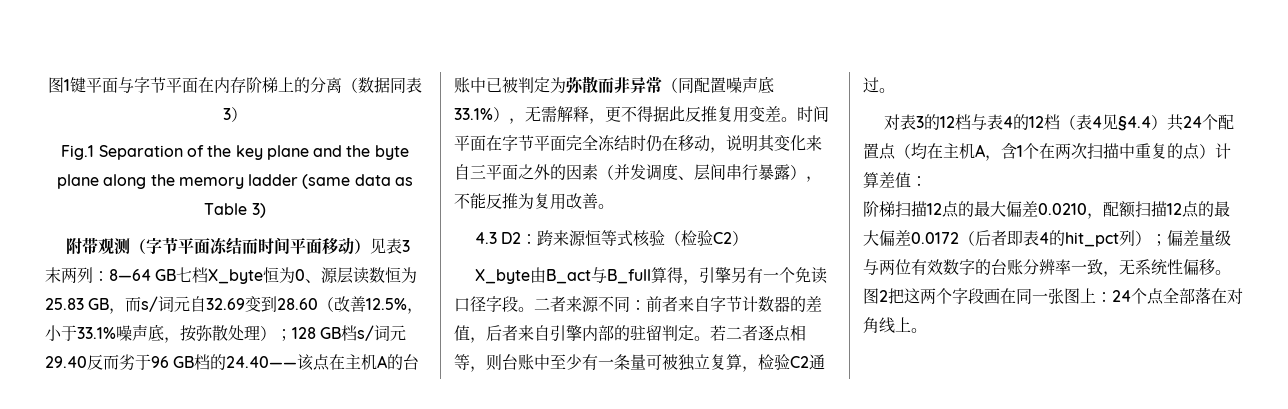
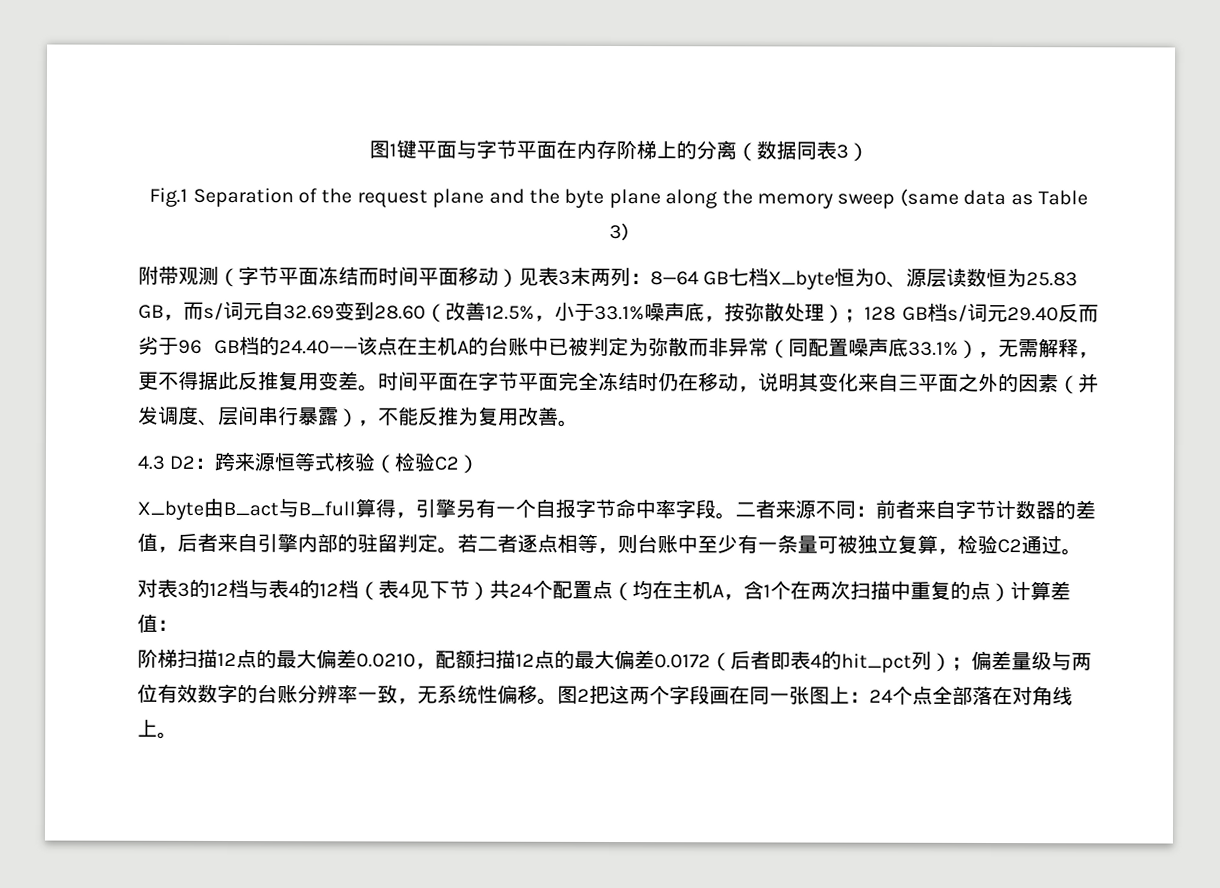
- Fig.1 Separation of the key plane and the byte plane along the memory ladder (same data as Table 3)
+ Fig.1 Separation of the request plane and the byte plane along the memory sweep (same data as Table 3)
- X_byte由B_act与B_full算得，引擎另有一个免读口径字段。
+ X_byte由B_act与B_full算得，引擎另有一个自报字节命中率字段。
- 对表3的12档与表4的12档（表4见§4.4）共24个配置点（均在主机A，含1个在两次扫描中重复的点）计算差值：
+ 对表3的12档与表4的12档（表4见下节）共24个配置点（均在主机A，含1个在两次扫描中重复的点）计算差值：

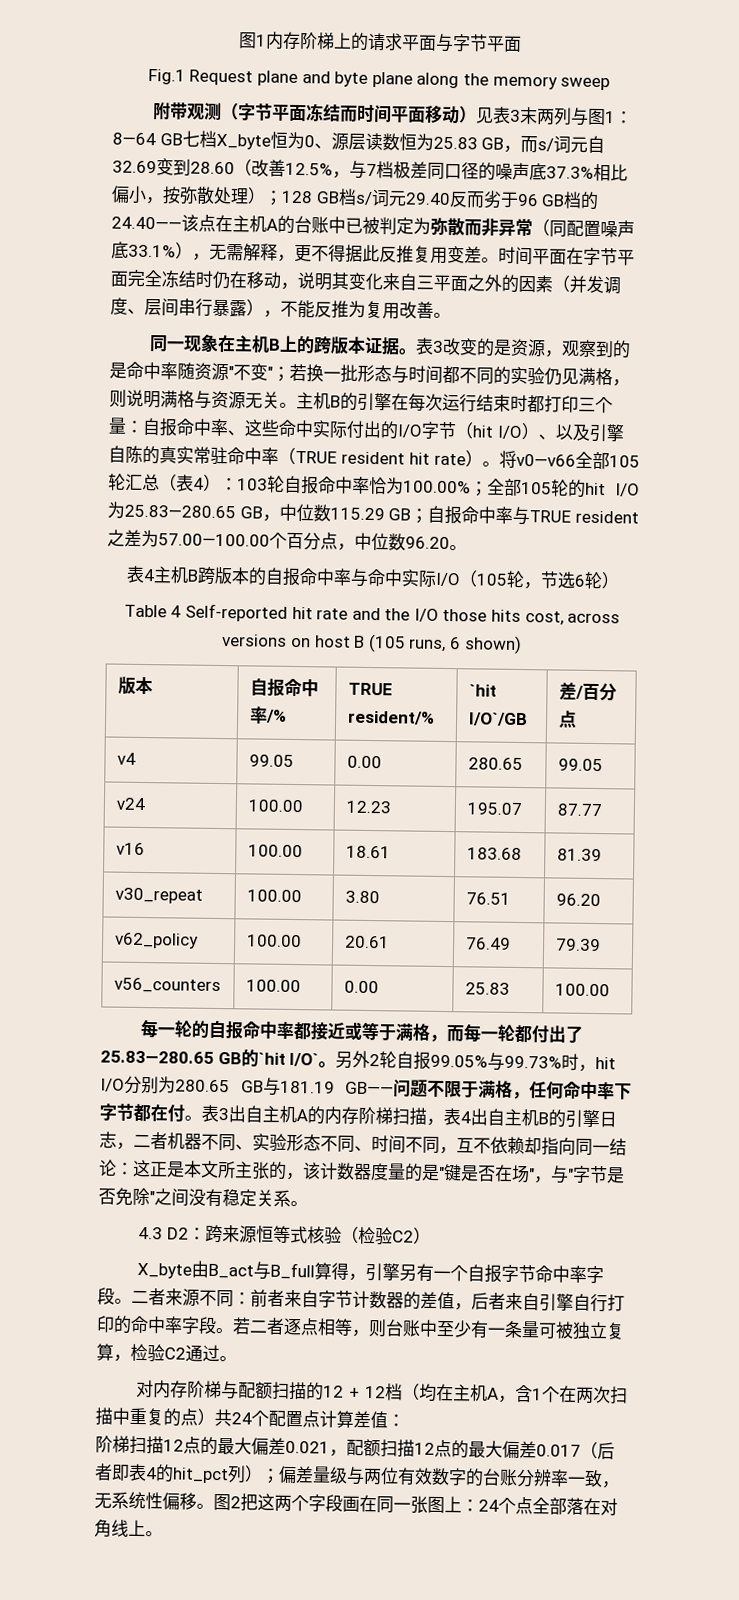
- 图1键平面与字节平面在内存阶梯上的分离（数据同表3）
- Fig.1 Separation of the request plane and the byte plane along the memory sweep (same data as Table 3)
+ 图1内存阶梯上的请求平面与字节平面
+ Fig.1 Request plane and byte plane along the memory sweep
- 附带观测（字节平面冻结而时间平面移动）见表3末两列：
+ 附带观测（字节平面冻结而时间平面移动）见表3末两列与图1：
- 8—64 GB七档X_byte恒为0、源层读数恒为25.83 GB，而s/词元自32.69变到28.60（改善12.5%，小于33.1%噪声底，按弥散处理）；
+ 8—64 GB七档X_byte恒为0、源层读数恒为25.83 GB，而s/词元自32.69变到28.60（改善12.5%，与7档极差同口径的噪声底37.3%相比偏小，按弥散处理）；
+ 同一现象在主机B上的跨版本证据。表3改变的是资源，观察到的是命中率随资源"不变"；若换一批形态与时间都不同的实验仍见满格，则说明满格与资源无关。主机B的引擎在每次运行结束时都打印三个量：自报命中率、这些命中实际付出的I/O字节（hit I/O）、以及引擎自陈的真实常驻命中率（TRUE resident hit rate）。将v0—v66全部105轮汇总（表4）：103轮自报命中率恰为100.00%；全部105轮的hit I/O为25.83—280.65 GB，中位数115.29 GB；自报命中率与TRUE resident之差为57.00—100.00个百分点，中位数96.20。
+ 表4主机B跨版本的自报命中率与命中实际I/O（105轮，节选6轮）
+ Table 4 Self-reported hit rate and the I/O those hits cost, across versions on host B (105 runs, 6 shown)
+ 版本 | 自报命中率/% | TRUE resident/% | `hit I/O`/GB | 差/百分点
+ v4 | 99.05 | 0.00 | 280.65 | 99.05
+ v24 | 100.00 | 12.23 | 195.07 | 87.77
+ v16 | 100.00 | 18.61 | 183.68 | 81.39
+ v30_repeat | 100.00 | 3.80 | 76.51 | 96.20
+ v62_policy | 100.00 | 20.61 | 76.49 | 79.39
+ v56_counters | 100.00 | 0.00 | 25.83 | 100.00
+ 每一轮的自报命中率都接近或等于满格，而每一轮都付出了25.83—280.65 GB的`hit I/O`。另外2轮自报99.05%与99.73%时，hit I/O分别为280.65 GB与181.19 GB——问题不限于满格，任何命中率下字节都在付。表3出自主机A的内存阶梯扫描，表4出自主机B的引擎日志，二者机器不同、实验形态不同、时间不同，互不依赖却指向同一结论：这正是本文所主张的，该计数器度量的是"键是否在场"，与"字节是否免除"之间没有稳定关系。
- 二者来源不同：前者来自字节计数器的差值，后者来自引擎内部的驻留判定。
+ 二者来源不同：前者来自字节计数器的差值，后者来自引擎自行打印的命中率字段。
- 对表3的12档与表4的12档（表4见下节）共24个配置点（均在主机A，含1个在两次扫描中重复的点）计算差值：
+ 对内存阶梯与配额扫描的12 + 12档（均在主机A，含1个在两次扫描中重复的点）共24个配置点计算差值：
- 阶梯扫描12点的最大偏差0.0210，配额扫描12点的最大偏差0.0172（后者即表4的hit_pct列）；偏差量级与两位有效数字的台账分辨率一致，无系统性偏移。
+ 阶梯扫描12点的最大偏差0.021，配额扫描12点的最大偏差0.017（后者即表4的hit_pct列）；偏差量级与两位有效数字的台账分辨率一致，无系统性偏移。

